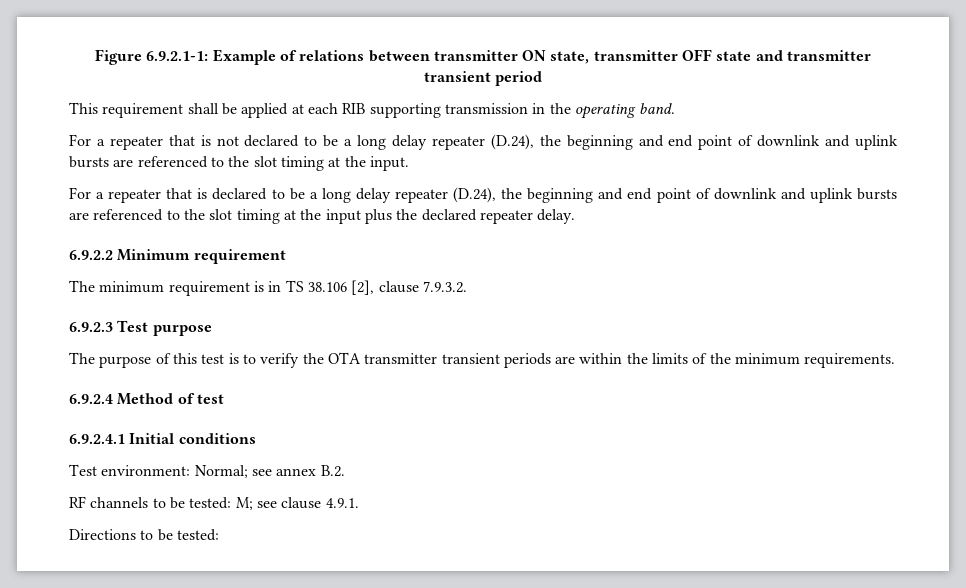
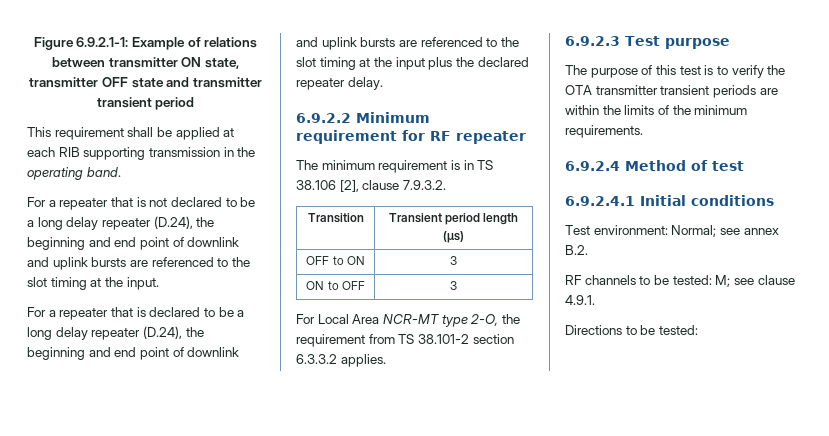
- 6.9.2.2 Minimum requirement
+ 6.9.2.2 Minimum requirement for RF repeater
+ Transition | Transient period length (µs)
+ OFF to ON | 3
+ ON to OFF | 3
+ For Local Area NCR-MT type 2-O, the requirement from TS 38.101-2 section 6.3.3.2 applies.

